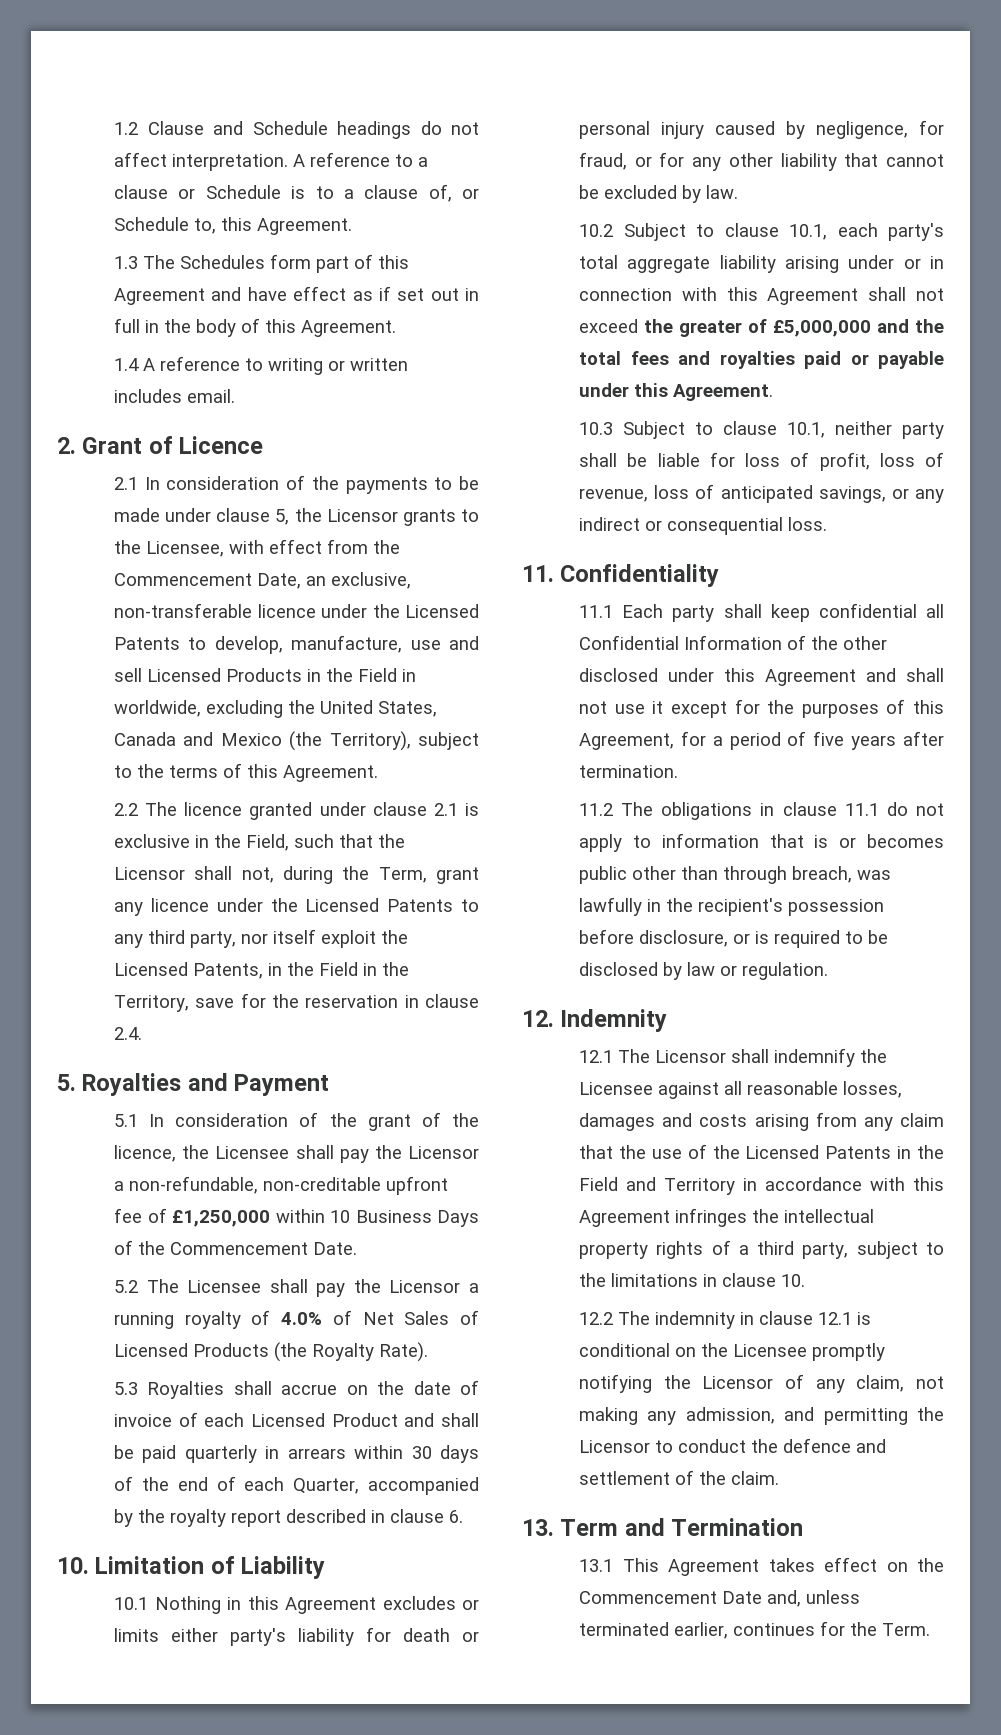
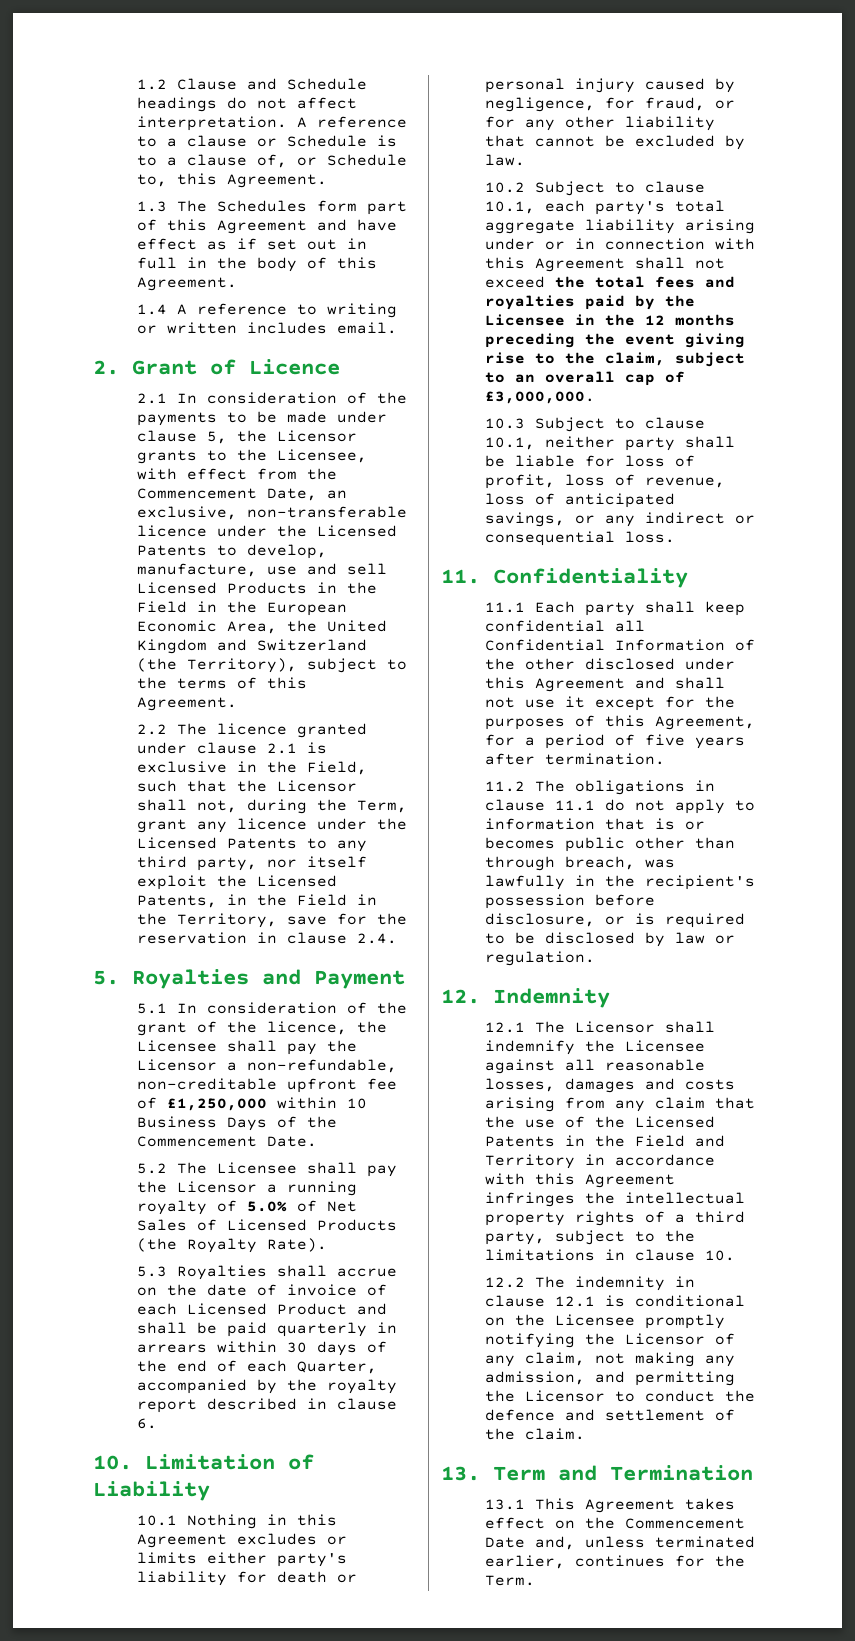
- 2.1 In consideration of the payments to be made under clause 5, the Licensor grants to the Licensee, with effect from the Commencement Date, an exclusive, non-transferable licence under the Licensed Patents to develop, manufacture, use and sell Licensed Products in the Field in worldwide, excluding the United States, Canada and Mexico (the Territory), subject to the terms of this Agreement.
+ 2.1 In consideration of the payments to be made under clause 5, the Licensor grants to the Licensee, with effect from the Commencement Date, an exclusive, non-transferable licence under the Licensed Patents to develop, manufacture, use and sell Licensed Products in the Field in the European Economic Area, the United Kingdom and Switzerland (the Territory), subject to the terms of this Agreement.
- 5.2 The Licensee shall pay the Licensor a running royalty of 4.0% of Net Sales of Licensed Products (the Royalty Rate).
+ 5.2 The Licensee shall pay the Licensor a running royalty of 5.0% of Net Sales of Licensed Products (the Royalty Rate).
- 10.2 Subject to clause 10.1, each party's total aggregate liability arising under or in connection with this Agreement shall not exceed the greater of £5,000,000 and the total fees and royalties paid or payable under this Agreement.
+ 10.2 Subject to clause 10.1, each party's total aggregate liability arising under or in connection with this Agreement shall not exceed the total fees and royalties paid by the Licensee in the 12 months preceding the event giving rise to the claim, subject to an overall cap of £3,000,000.

